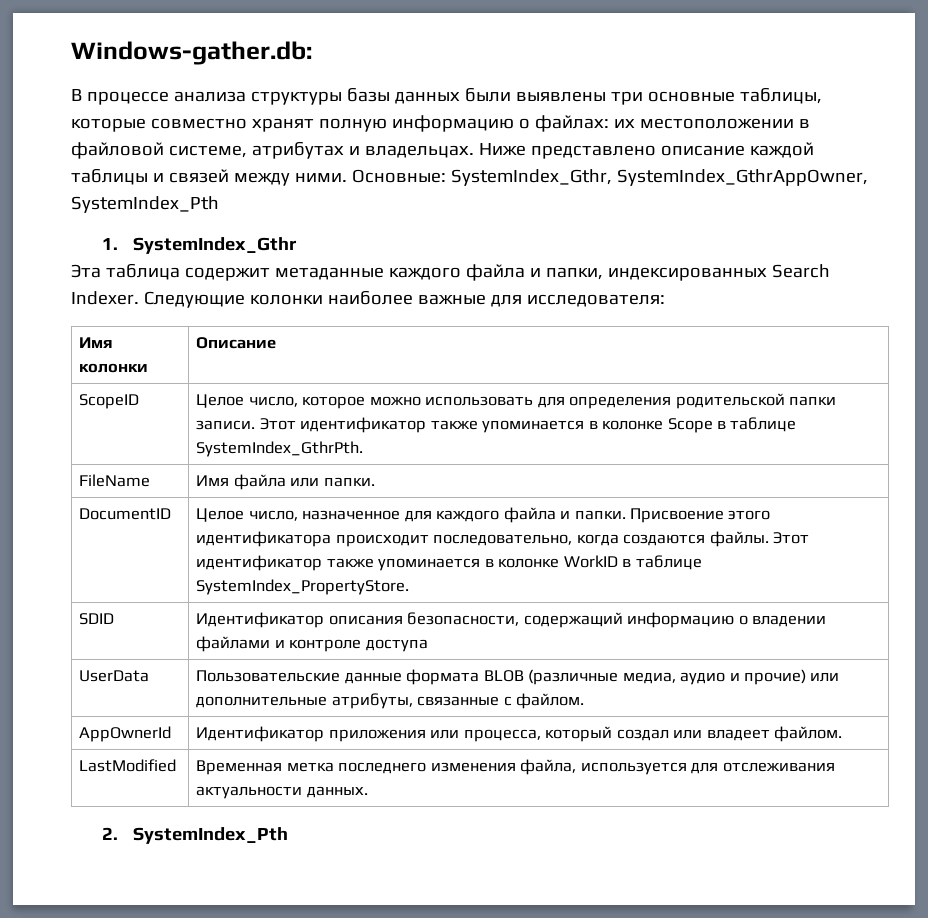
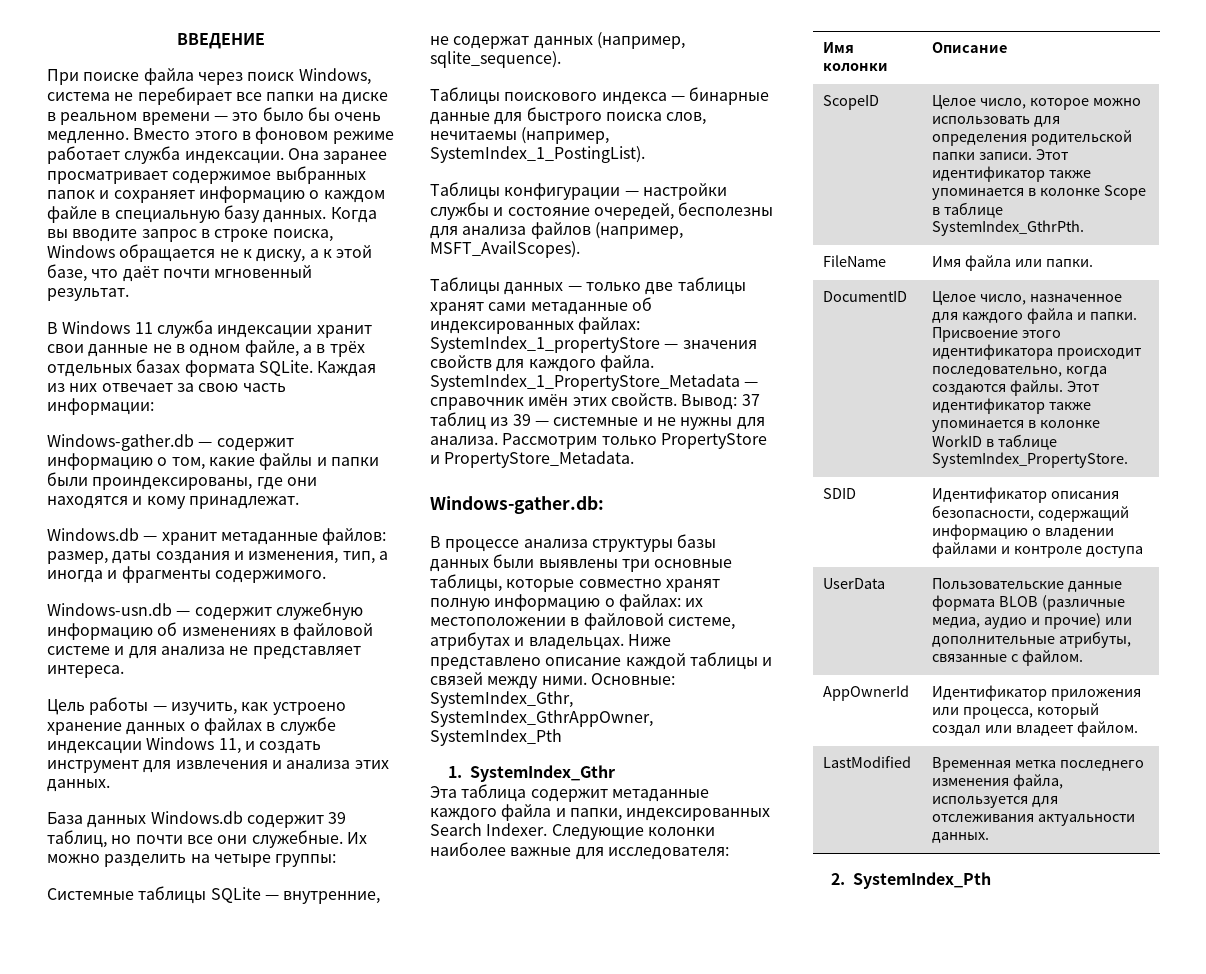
+ ВВЕДЕНИЕ
+ При поиске файла через поиск Windows, система не перебирает все папки на диске в реальном времени — это было бы очень медленно. Вместо этого в фоновом режиме работает служба индексации. Она заранее просматривает содержимое выбранных папок и сохраняет информацию о каждом файле в специальную базу данных. Когда вы вводите запрос в строке поиска, Windows обращается не к диску, а к этой базе, что даёт почти мгновенный результат.
+ В Windows 11 служба индексации хранит свои данные не в одном файле, а в трёх отдельных базах формата SQLite. Каждая из них отвечает за свою часть информации:
+ Windows-gather.db — содержит информацию о том, какие файлы и папки были проиндексированы, где они находятся и кому принадлежат.
+ Windows.db — хранит метаданные файлов: размер, даты создания и изменения, тип, а иногда и фрагменты содержимого.
+ Windows-usn.db — содержит служебную информацию об изменениях в файловой системе и для анализа не представляет интереса.
+ Цель работы — изучить, как устроено хранение данных о файлах в службе индексации Windows 11, и создать инструмент для извлечения и анализа этих данных.
+ База данных Windows.db содержит 39 таблиц, но почти все они служебные. Их можно разделить на четыре группы:
+ Системные таблицы SQLite — внутренние, не содержат данных (например, sqlite_sequence).
+ Таблицы поискового индекса — бинарные данные для быстрого поиска слов, нечитаемы (например, SystemIndex_1_PostingList).
+ Таблицы конфигурации — настройки службы и состояние очередей, бесполезны для анализа файлов (например, MSFT_AvailScopes).
+ Таблицы данных — только две таблицы хранят сами метаданные об индексированных файлах: SystemIndex_1_propertyStore — значения свойств для каждого файла. SystemIndex_1_PropertyStore_Metadata — справочник имён этих свойств. Вывод: 37 таблиц из 39 — системные и не нужны для анализа. Рассмотрим только PropertyStore и PropertyStore_Metadata.

